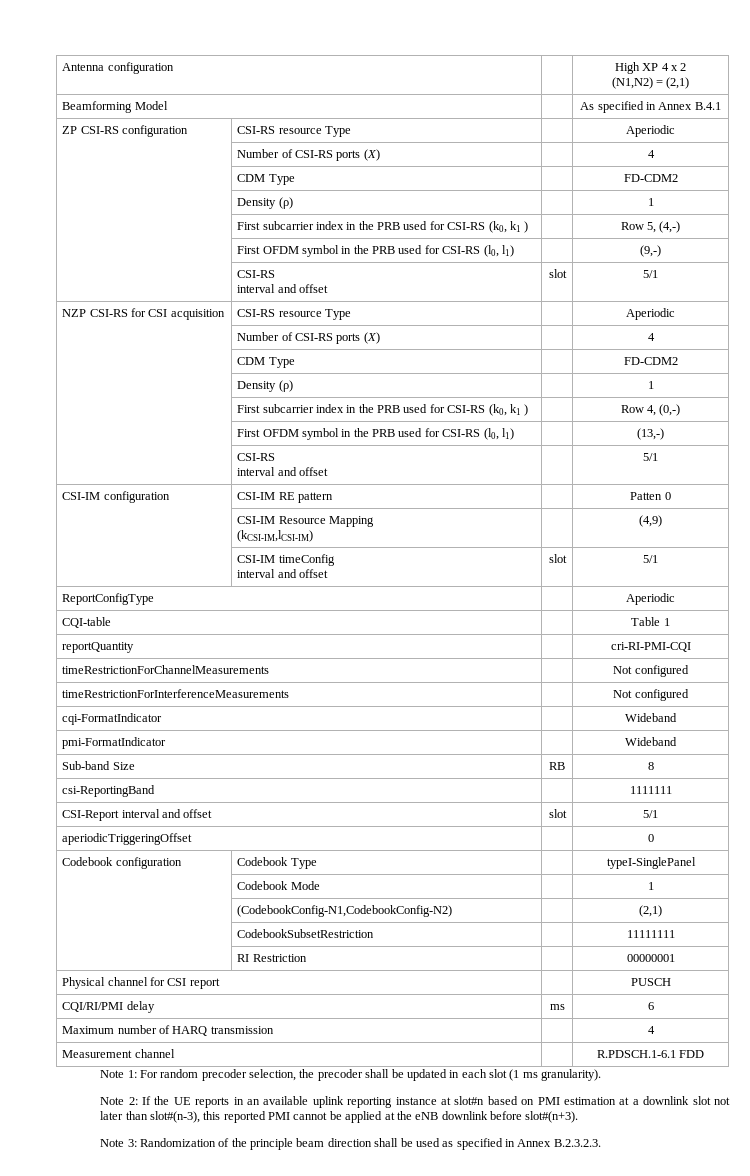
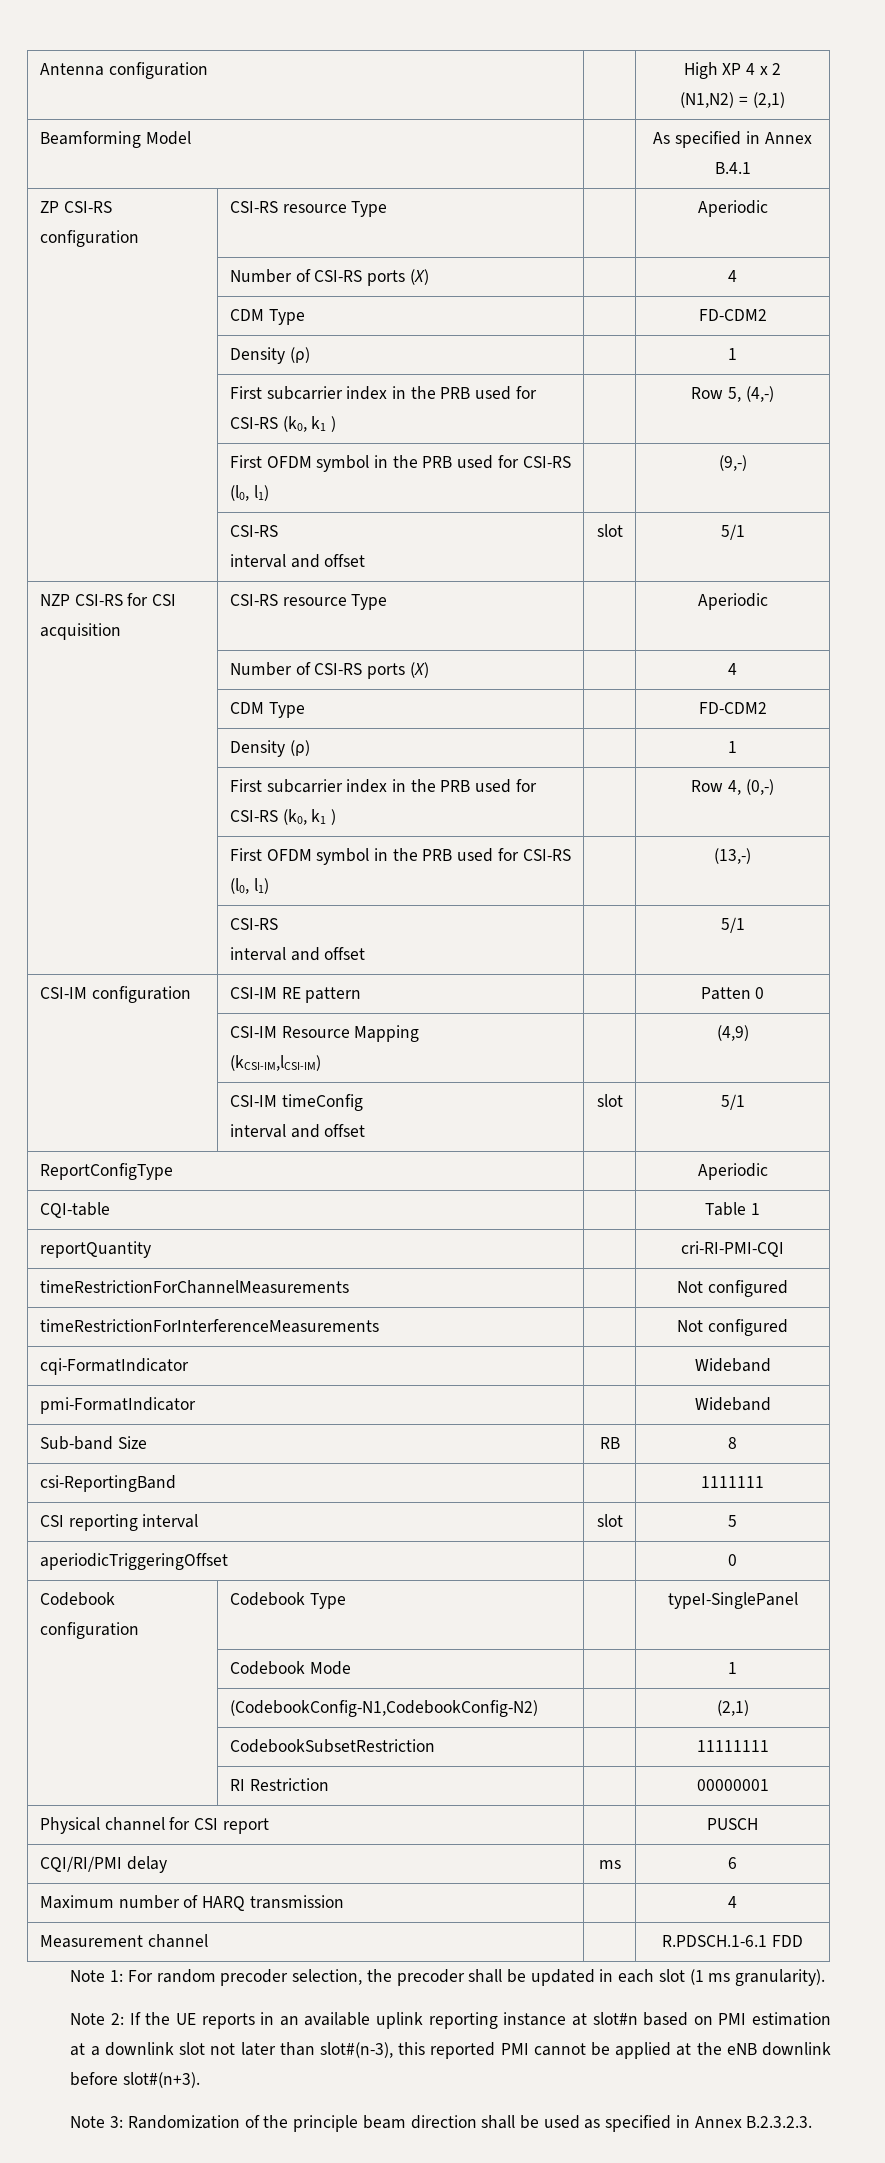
- CSI-Report interval and offset | slot | 5/1
+ CSI reporting interval | slot | 5

